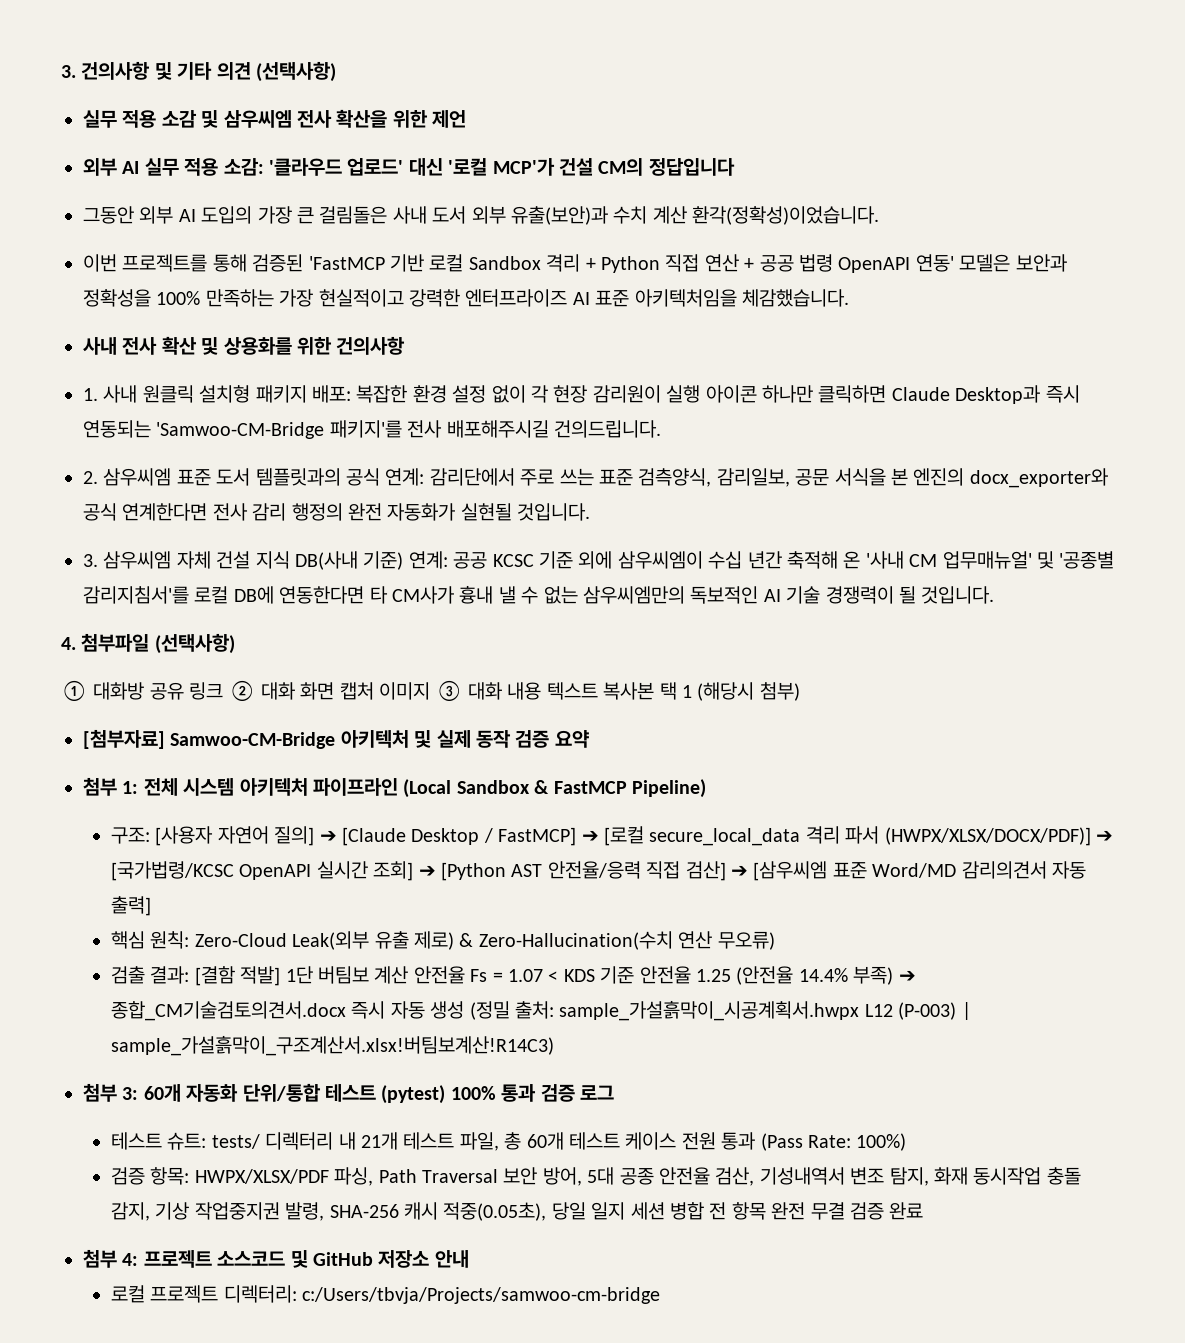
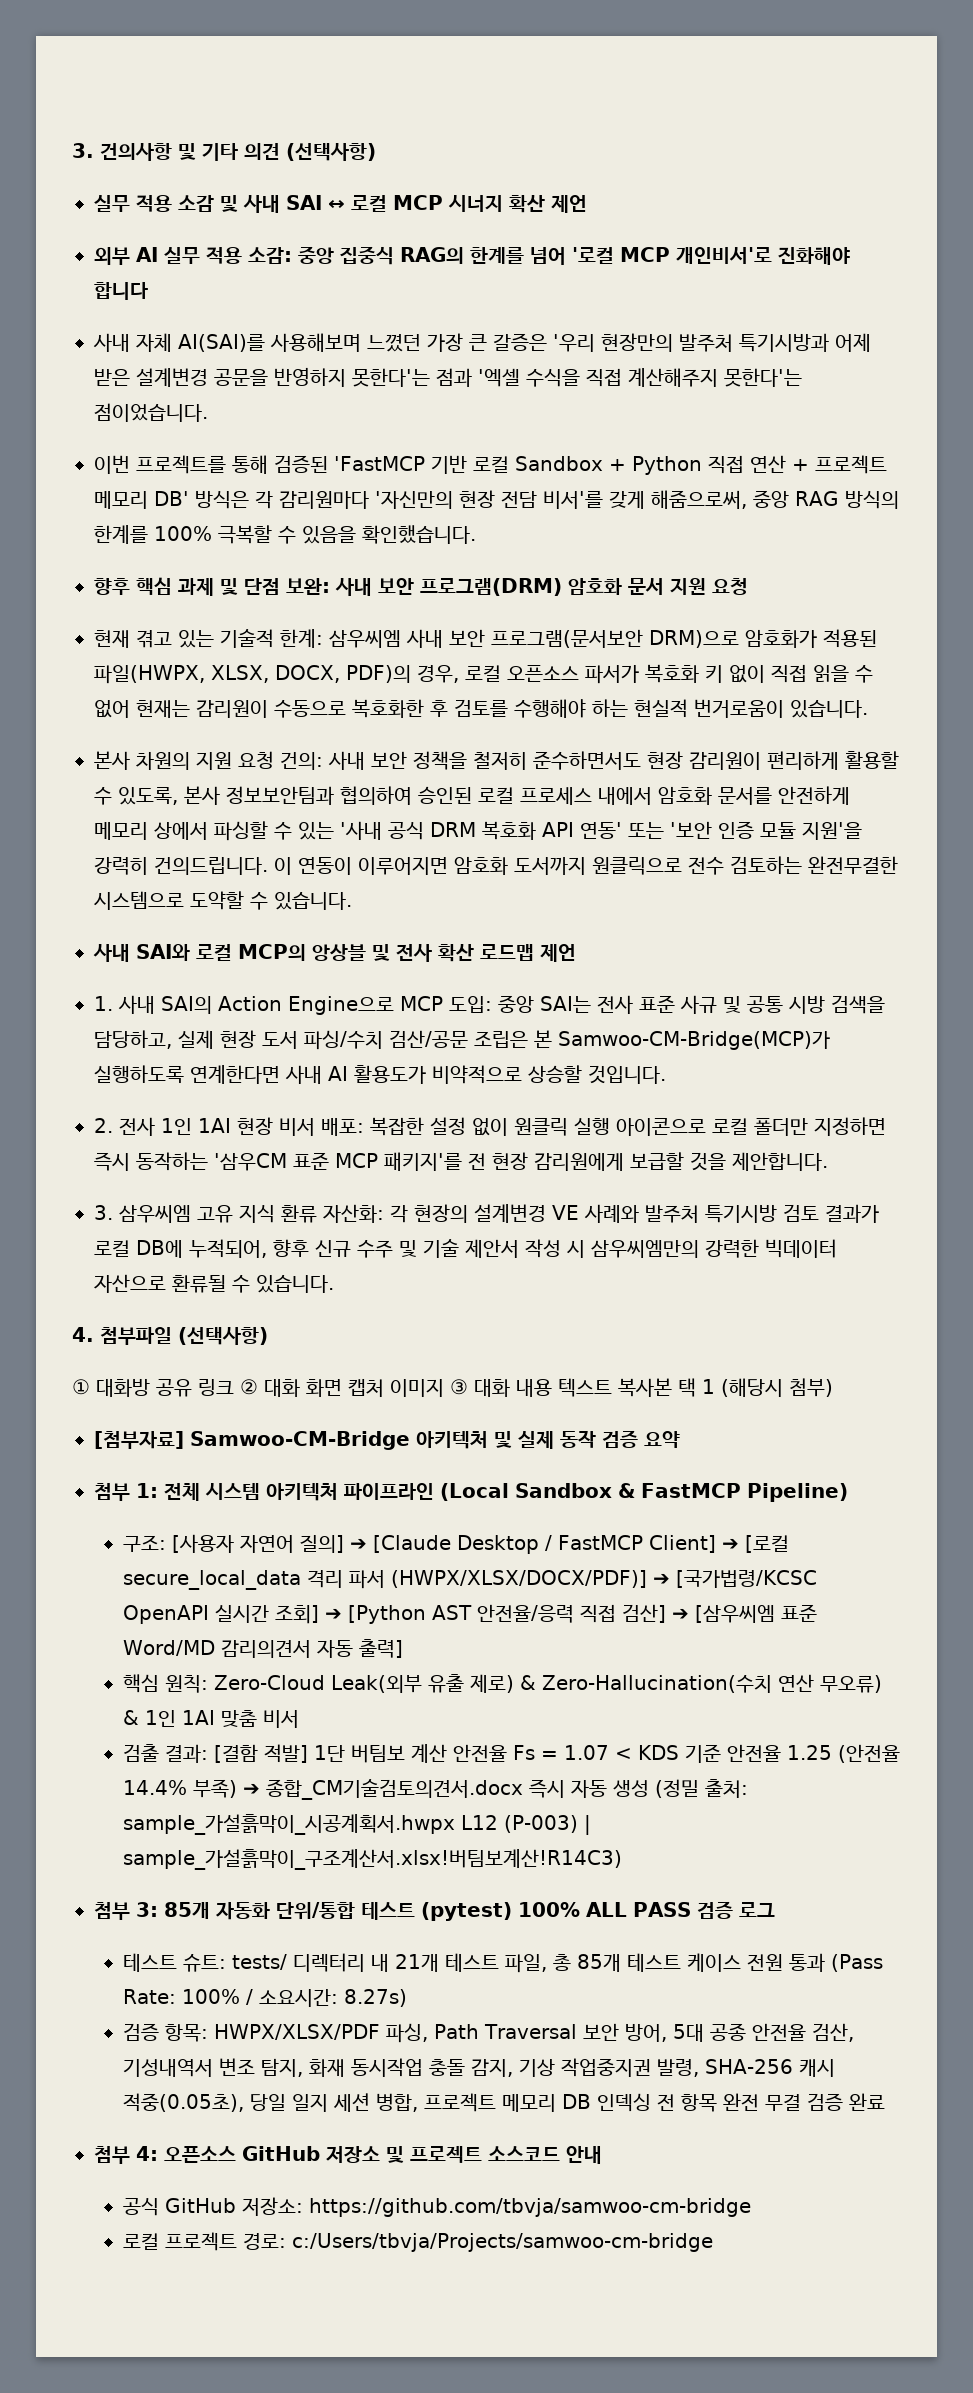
- 실무 적용 소감 및 삼우씨엠 전사 확산을 위한 제언
+ 실무 적용 소감 및 사내 SAI ↔ 로컬 MCP 시너지 확산 제언
- 외부 AI 실무 적용 소감: '클라우드 업로드' 대신 '로컬 MCP'가 건설 CM의 정답입니다
- 그동안 외부 AI 도입의 가장 큰 걸림돌은 사내 도서 외부 유출(보안)과 수치 계산 환각(정확성)이었습니다.
+ 외부 AI 실무 적용 소감: 중앙 집중식 RAG의 한계를 넘어 '로컬 MCP 개인비서'로 진화해야 합니다
+ 사내 자체 AI(SAI)를 사용해보며 느꼈던 가장 큰 갈증은 '우리 현장만의 발주처 특기시방과 어제 받은 설계변경 공문을 반영하지 못한다'는 점과 '엑셀 수식을 직접 계산해주지 못한다'는 점이었습니다.
- 이번 프로젝트를 통해 검증된 'FastMCP 기반 로컬 Sandbox 격리 + Python 직접 연산 + 공공 법령 OpenAPI 연동' 모델은 보안과 정확성을 100% 만족하는 가장 현실적이고 강력한 엔터프라이즈 AI 표준 아키텍처임을 체감했습니다.
- 사내 전사 확산 및 상용화를 위한 건의사항
- 1. 사내 원클릭 설치형 패키지 배포: 복잡한 환경 설정 없이 각 현장 감리원이 실행 아이콘 하나만 클릭하면 Claude Desktop과 즉시 연동되는 'Samwoo-CM-Bridge 패키지'를 전사 배포해주시길 건의드립니다.
- 2. 삼우씨엠 표준 도서 템플릿과의 공식 연계: 감리단에서 주로 쓰는 표준 검측양식, 감리일보, 공문 서식을 본 엔진의 docx_exporter와 공식 연계한다면 전사 감리 행정의 완전 자동화가 실현될 것입니다.
- 3. 삼우씨엠 자체 건설 지식 DB(사내 기준) 연계: 공공 KCSC 기준 외에 삼우씨엠이 수십 년간 축적해 온 '사내 CM 업무매뉴얼' 및 '공종별 감리지침서'를 로컬 DB에 연동한다면 타 CM사가 흉내 낼 수 없는 삼우씨엠만의 독보적인 AI 기술 경쟁력이 될 것입니다.
+ 이번 프로젝트를 통해 검증된 'FastMCP 기반 로컬 Sandbox + Python 직접 연산 + 프로젝트 메모리 DB' 방식은 각 감리원마다 '자신만의 현장 전담 비서'를 갖게 해줌으로써, 중앙 RAG 방식의 한계를 100% 극복할 수 있음을 확인했습니다.
+ 향후 핵심 과제 및 단점 보완: 사내 보안 프로그램(DRM) 암호화 문서 지원 요청
+ 현재 겪고 있는 기술적 한계: 삼우씨엠 사내 보안 프로그램(문서보안 DRM)으로 암호화가 적용된 파일(HWPX, XLSX, DOCX, PDF)의 경우, 로컬 오픈소스 파서가 복호화 키 없이 직접 읽을 수 없어 현재는 감리원이 수동으로 복호화한 후 검토를 수행해야 하는 현실적 번거로움이 있습니다.
+ 본사 차원의 지원 요청 건의: 사내 보안 정책을 철저히 준수하면서도 현장 감리원이 편리하게 활용할 수 있도록, 본사 정보보안팀과 협의하여 승인된 로컬 프로세스 내에서 암호화 문서를 안전하게 메모리 상에서 파싱할 수 있는 '사내 공식 DRM 복호화 API 연동' 또는 '보안 인증 모듈 지원'을 강력히 건의드립니다. 이 연동이 이루어지면 암호화 도서까지 원클릭으로 전수 검토하는 완전무결한 시스템으로 도약할 수 있습니다.
+ 사내 SAI와 로컬 MCP의 앙상블 및 전사 확산 로드맵 제언
+ 1. 사내 SAI의 Action Engine으로 MCP 도입: 중앙 SAI는 전사 표준 사규 및 공통 시방 검색을 담당하고, 실제 현장 도서 파싱/수치 검산/공문 조립은 본 Samwoo-CM-Bridge(MCP)가 실행하도록 연계한다면 사내 AI 활용도가 비약적으로 상승할 것입니다.
+ 2. 전사 1인 1AI 현장 비서 배포: 복잡한 설정 없이 원클릭 실행 아이콘으로 로컬 폴더만 지정하면 즉시 동작하는 '삼우CM 표준 MCP 패키지'를 전 현장 감리원에게 보급할 것을 제안합니다.
+ 3. 삼우씨엠 고유 지식 환류 자산화: 각 현장의 설계변경 VE 사례와 발주처 특기시방 검토 결과가 로컬 DB에 누적되어, 향후 신규 수주 및 기술 제안서 작성 시 삼우씨엠만의 강력한 빅데이터 자산으로 환류될 수 있습니다.
- 구조: [사용자 자연어 질의] ➔ [Claude Desktop / FastMCP] ➔ [로컬 secure_local_data 격리 파서 (HWPX/XLSX/DOCX/PDF)] ➔ [국가법령/KCSC OpenAPI 실시간 조회] ➔ [Python AST 안전율/응력 직접 검산] ➔ [삼우씨엠 표준 Word/MD 감리의견서 자동 출력]
+ 구조: [사용자 자연어 질의] ➔ [Claude Desktop / FastMCP Client] ➔ [로컬 secure_local_data 격리 파서 (HWPX/XLSX/DOCX/PDF)] ➔ [국가법령/KCSC OpenAPI 실시간 조회] ➔ [Python AST 안전율/응력 직접 검산] ➔ [삼우씨엠 표준 Word/MD 감리의견서 자동 출력]
- 핵심 원칙: Zero-Cloud Leak(외부 유출 제로) & Zero-Hallucination(수치 연산 무오류)
+ 핵심 원칙: Zero-Cloud Leak(외부 유출 제로) & Zero-Hallucination(수치 연산 무오류) & 1인 1AI 맞춤 비서
- 첨부 3: 60개 자동화 단위/통합 테스트 (pytest) 100% 통과 검증 로그
+ 첨부 3: 85개 자동화 단위/통합 테스트 (pytest) 100% ALL PASS 검증 로그
- 테스트 슈트: tests/ 디렉터리 내 21개 테스트 파일, 총 60개 테스트 케이스 전원 통과 (Pass Rate: 100%)
+ 테스트 슈트: tests/ 디렉터리 내 21개 테스트 파일, 총 85개 테스트 케이스 전원 통과 (Pass Rate: 100% / 소요시간: 8.27s)
- 검증 항목: HWPX/XLSX/PDF 파싱, Path Traversal 보안 방어, 5대 공종 안전율 검산, 기성내역서 변조 탐지, 화재 동시작업 충돌 감지, 기상 작업중지권 발령, SHA-256 캐시 적중(0.05초), 당일 일지 세션 병합 전 항목 완전 무결 검증 완료
+ 검증 항목: HWPX/XLSX/PDF 파싱, Path Traversal 보안 방어, 5대 공종 안전율 검산, 기성내역서 변조 탐지, 화재 동시작업 충돌 감지, 기상 작업중지권 발령, SHA-256 캐시 적중(0.05초), 당일 일지 세션 병합, 프로젝트 메모리 DB 인덱싱 전 항목 완전 무결 검증 완료
- 첨부 4: 프로젝트 소스코드 및 GitHub 저장소 안내
+ 첨부 4: 오픈소스 GitHub 저장소 및 프로젝트 소스코드 안내
+ 공식 GitHub 저장소: https://github.com/tbvja/samwoo-cm-bridge
- 로컬 프로젝트 디렉터리: c:/Users/tbvja/Projects/samwoo-cm-bridge
+ 로컬 프로젝트 경로: c:/Users/tbvja/Projects/samwoo-cm-bridge

